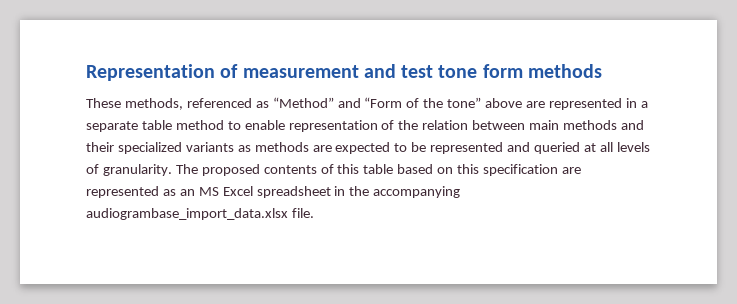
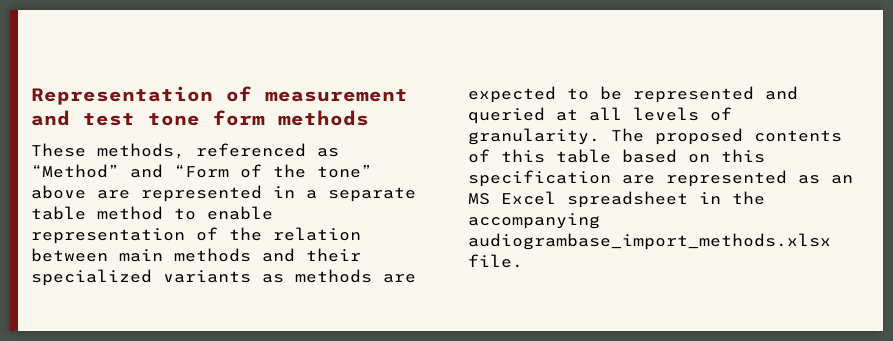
- The proposed contents of this table based on this specification are represented as an MS Excel spreadsheet in the accompanying audiogrambase_import_data.xlsx file.
+ The proposed contents of this table based on this specification are represented as an MS Excel spreadsheet in the accompanying audiogrambase_import_methods.xlsx file.

